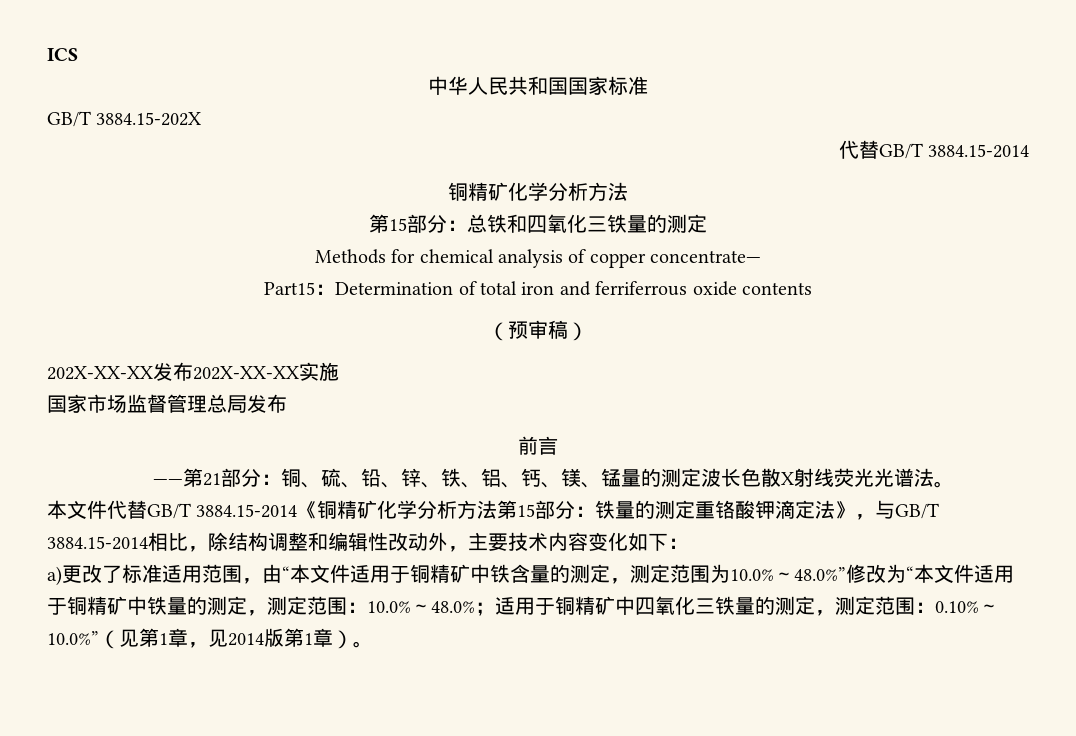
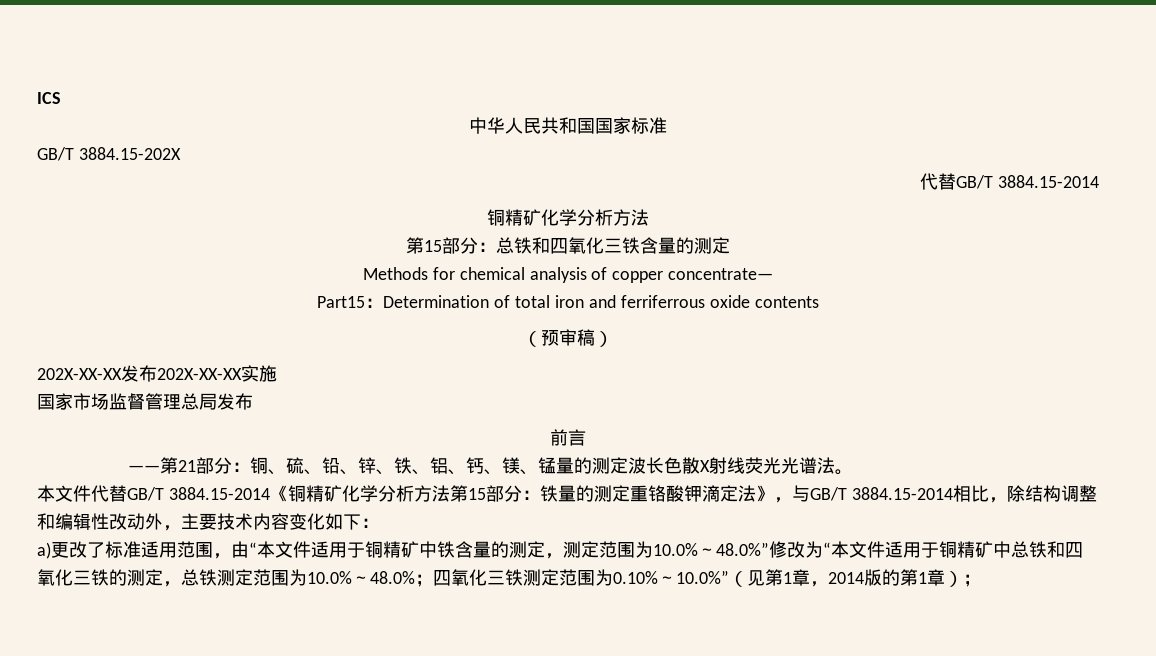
- 第15部分：总铁和四氧化三铁量的测定
+ 第15部分：总铁和四氧化三铁含量的测定
- a)更改了标准适用范围，由“本文件适用于铜精矿中铁含量的测定，测定范围为10.0%～48.0%”修改为“本文件适用于铜精矿中铁量的测定，测定范围：10.0%～48.0%；适用于铜精矿中四氧化三铁量的测定，测定范围：0.10%～10.0%”（见第1章，见2014版第1章）。
+ a)更改了标准适用范围，由“本文件适用于铜精矿中铁含量的测定，测定范围为10.0%～48.0%”修改为“本文件适用于铜精矿中总铁和四氧化三铁的测定，总铁测定范围为10.0%～48.0%；四氧化三铁测定范围为0.10%～10.0%”（见第1章，2014版的第1章）；

